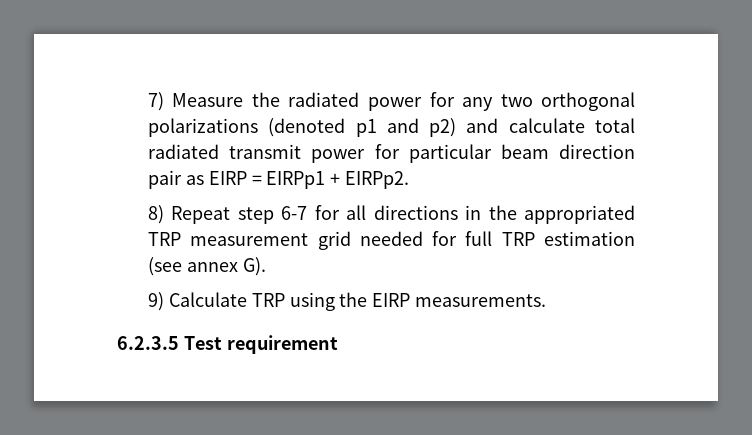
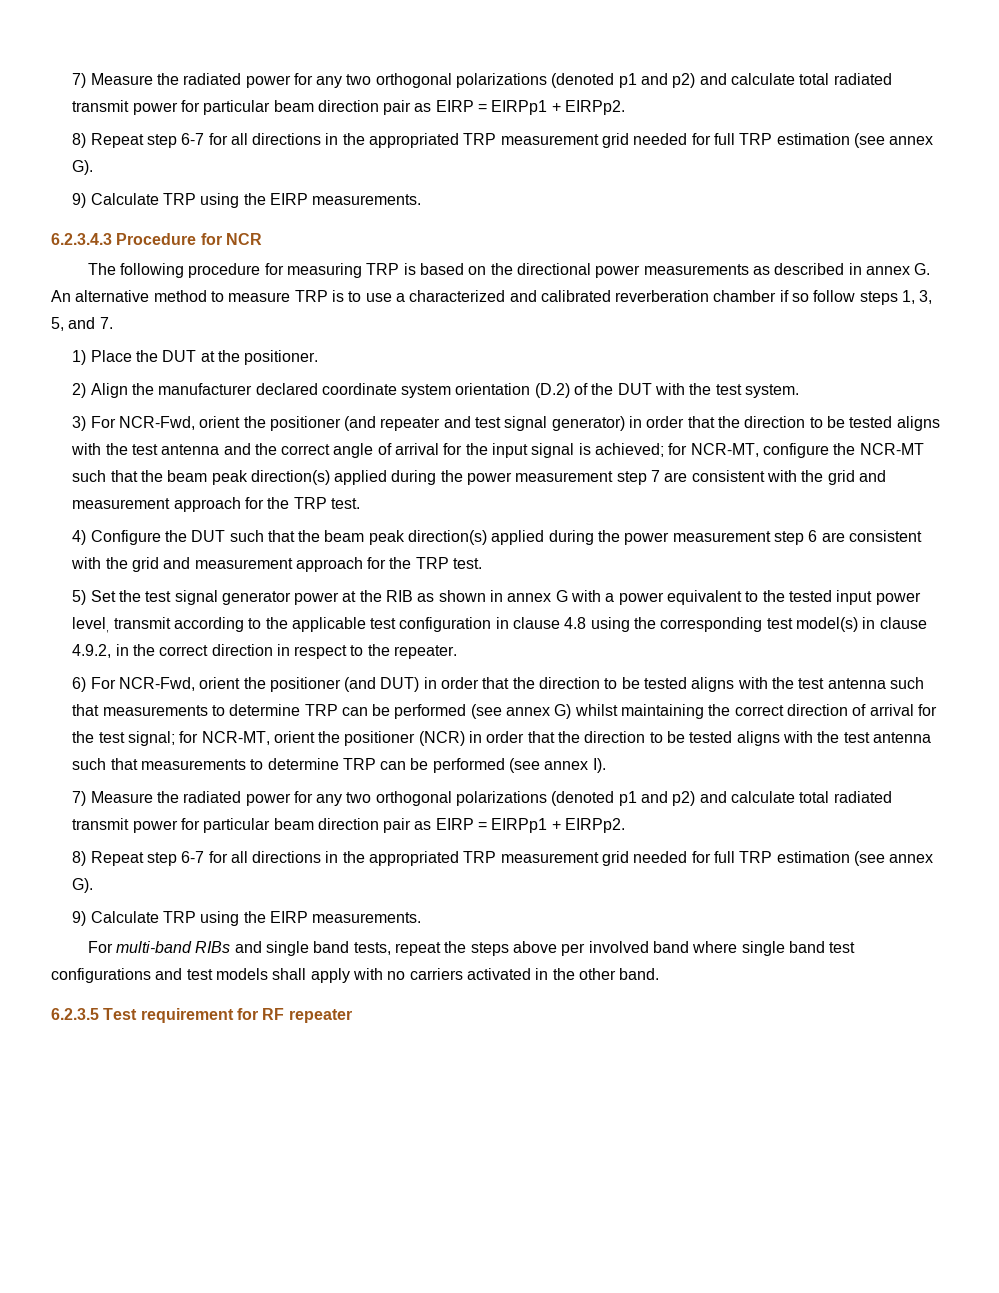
+ 6.2.3.4.3 Procedure for NCR
+ The following procedure for measuring TRP is based on the directional power measurements as described in annex G. An alternative method to measure TRP is to use a characterized and calibrated reverberation chamber if so follow steps 1, 3, 5, and 7.
+ 1) Place the DUT at the positioner.
+ 2) Align the manufacturer declared coordinate system orientation (D.2) of the DUT with the test system.
+ 3) For NCR-Fwd, orient the positioner (and repeater and test signal generator) in order that the direction to be tested aligns with the test antenna and the correct angle of arrival for the input signal is achieved; for NCR-MT, configure the NCR-MT such that the beam peak direction(s) applied during the power measurement step 7 are consistent with the grid and measurement approach for the TRP test.
+ 4) Configure the DUT such that the beam peak direction(s) applied during the power measurement step 6 are consistent with the grid and measurement approach for the TRP test.
+ 5) Set the test signal generator power at the RIB as shown in annex G with a power equivalent to the tested input power level, transmit according to the applicable test configuration in clause 4.8 using the corresponding test model(s) in clause 4.9.2, in the correct direction in respect to the repeater.
+ 6) For NCR-Fwd, orient the positioner (and DUT) in order that the direction to be tested aligns with the test antenna such that measurements to determine TRP can be performed (see annex G) whilst maintaining the correct direction of arrival for the test signal; for NCR-MT, orient the positioner (NCR) in order that the direction to be tested aligns with the test antenna such that measurements to determine TRP can be performed (see annex I).
+ 7) Measure the radiated power for any two orthogonal polarizations (denoted p1 and p2) and calculate total radiated transmit power for particular beam direction pair as EIRP = EIRPp1 + EIRPp2.
+ 8) Repeat step 6-7 for all directions in the appropriated TRP measurement grid needed for full TRP estimation (see annex G).
+ 9) Calculate TRP using the EIRP measurements.
+ For multi-band RIBs and single band tests, repeat the steps above per involved band where single band test configurations and test models shall apply with no carriers activated in the other band.
- 6.2.3.5 Test requirement
+ 6.2.3.5 Test requirement for RF repeater

